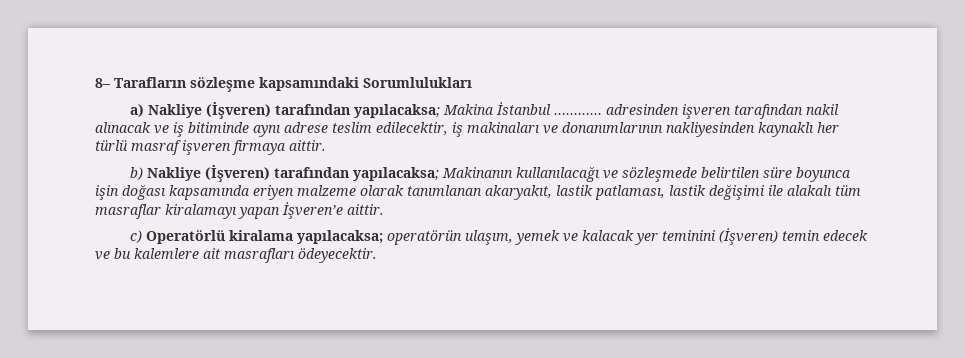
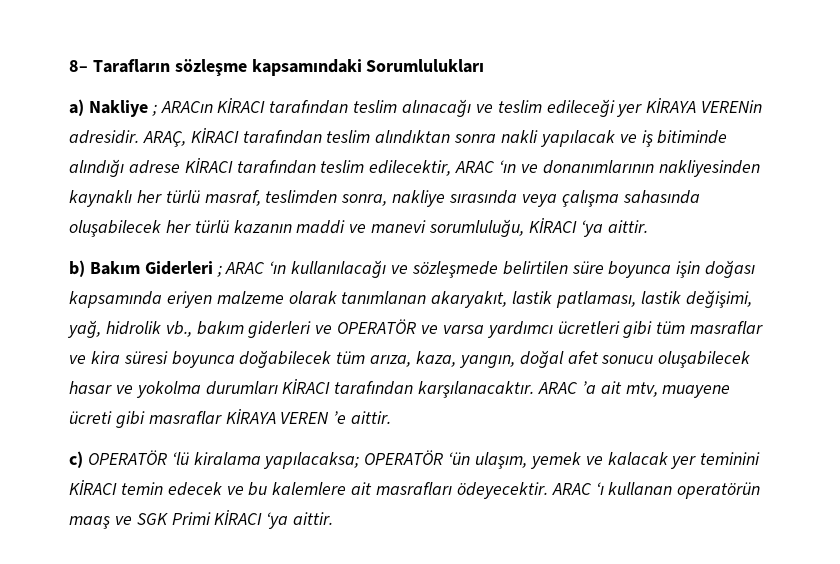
- a) Nakliye (İşveren) tarafından yapılacaksa; Makina İstanbul ………… adresinden işveren tarafından nakil alınacak ve iş bitiminde aynı adrese teslim edilecektir, iş makinaları ve donanımlarının nakliyesinden kaynaklı her türlü masraf işveren firmaya aittir.
- b) Nakliye (İşveren) tarafından yapılacaksa; Makinanın kullanılacağı ve sözleşmede belirtilen süre boyunca işin doğası kapsamında eriyen malzeme olarak tanımlanan akaryakıt, lastik patlaması, lastik değişimi ile alakalı tüm masraflar kiralamayı yapan İşveren’e aittir.
- c) Operatörlü kiralama yapılacaksa; operatörün ulaşım, yemek ve kalacak yer teminini (İşveren) temin edecek ve bu kalemlere ait masrafları ödeyecektir.
+ a) Nakliye ; ARACın KİRACI tarafından teslim alınacağı ve teslim edileceği yer KİRAYA VERENin adresidir. ARAÇ, KİRACI tarafından teslim alındıktan sonra nakli yapılacak ve iş bitiminde alındığı adrese KİRACI tarafından teslim edilecektir, ARAC ‘ın ve donanımlarının nakliyesinden kaynaklı her türlü masraf, teslimden sonra, nakliye sırasında veya çalışma sahasında oluşabilecek her türlü kazanın maddi ve manevi sorumluluğu, KİRACI ‘ya aittir.
+ b) Bakım Giderleri ; ARAC ‘ın kullanılacağı ve sözleşmede belirtilen süre boyunca işin doğası kapsamında eriyen malzeme olarak tanımlanan akaryakıt, lastik patlaması, lastik değişimi, yağ, hidrolik vb., bakım giderleri ve OPERATÖR ve varsa yardımcı ücretleri gibi tüm masraflar ve kira süresi boyunca doğabilecek tüm arıza, kaza, yangın, doğal afet sonucu oluşabilecek hasar ve yokolma durumları KİRACI tarafından karşılanacaktır. ARAC ’a ait mtv, muayene ücreti gibi masraflar KİRAYA VEREN ’e aittir.
+ c) OPERATÖR ‘lü kiralama yapılacaksa; OPERATÖR ‘ün ulaşım, yemek ve kalacak yer teminini KİRACI temin edecek ve bu kalemlere ait masrafları ödeyecektir.
+ ARAC ‘ı kullanan operatörün maaş ve SGK Primi KİRACI ‘ya aittir.

